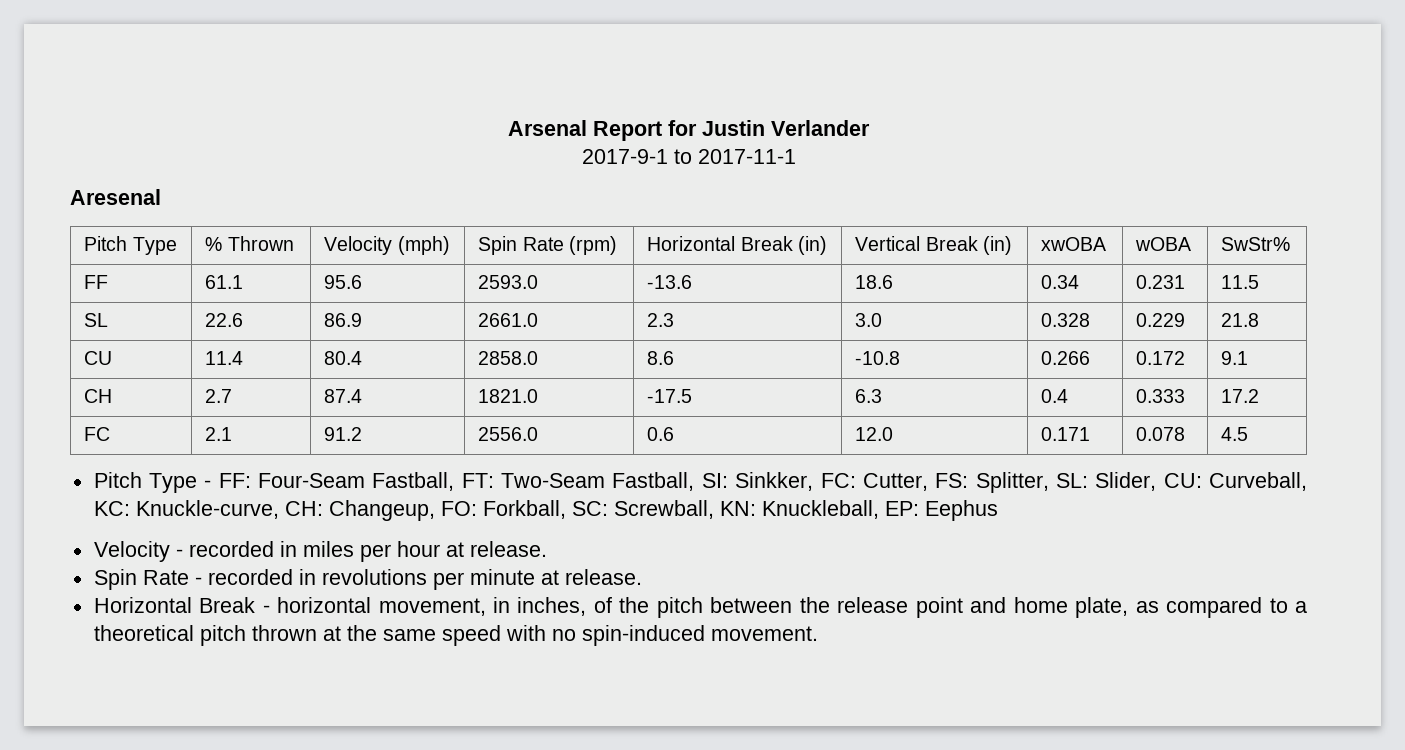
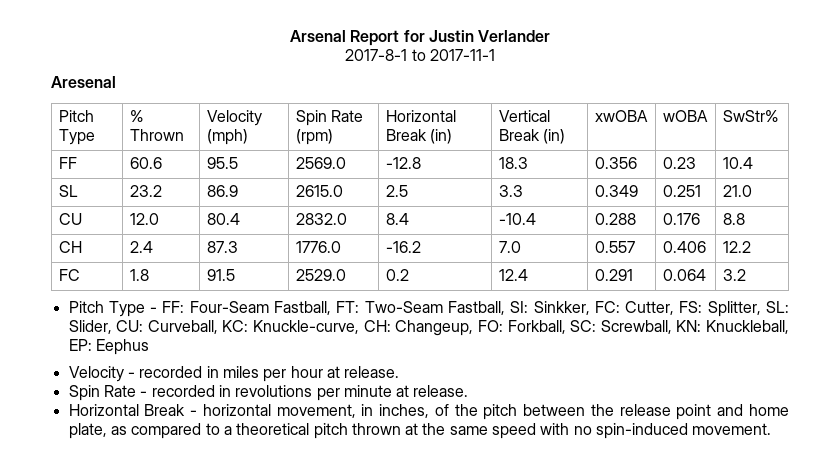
- 2017-9-1 to 2017-11-1
+ 2017-8-1 to 2017-11-1
- FF | 61.1 | 95.6 | 2593.0 | -13.6 | 18.6 | 0.34 | 0.231 | 11.5
+ FF | 60.6 | 95.5 | 2569.0 | -12.8 | 18.3 | 0.356 | 0.23 | 10.4
- SL | 22.6 | 86.9 | 2661.0 | 2.3 | 3.0 | 0.328 | 0.229 | 21.8
+ SL | 23.2 | 86.9 | 2615.0 | 2.5 | 3.3 | 0.349 | 0.251 | 21.0
- CU | 11.4 | 80.4 | 2858.0 | 8.6 | -10.8 | 0.266 | 0.172 | 9.1
- CH | 2.7 | 87.4 | 1821.0 | -17.5 | 6.3 | 0.4 | 0.333 | 17.2
- FC | 2.1 | 91.2 | 2556.0 | 0.6 | 12.0 | 0.171 | 0.078 | 4.5
+ CU | 12.0 | 80.4 | 2832.0 | 8.4 | -10.4 | 0.288 | 0.176 | 8.8
+ CH | 2.4 | 87.3 | 1776.0 | -16.2 | 7.0 | 0.557 | 0.406 | 12.2
+ FC | 1.8 | 91.5 | 2529.0 | 0.2 | 12.4 | 0.291 | 0.064 | 3.2

